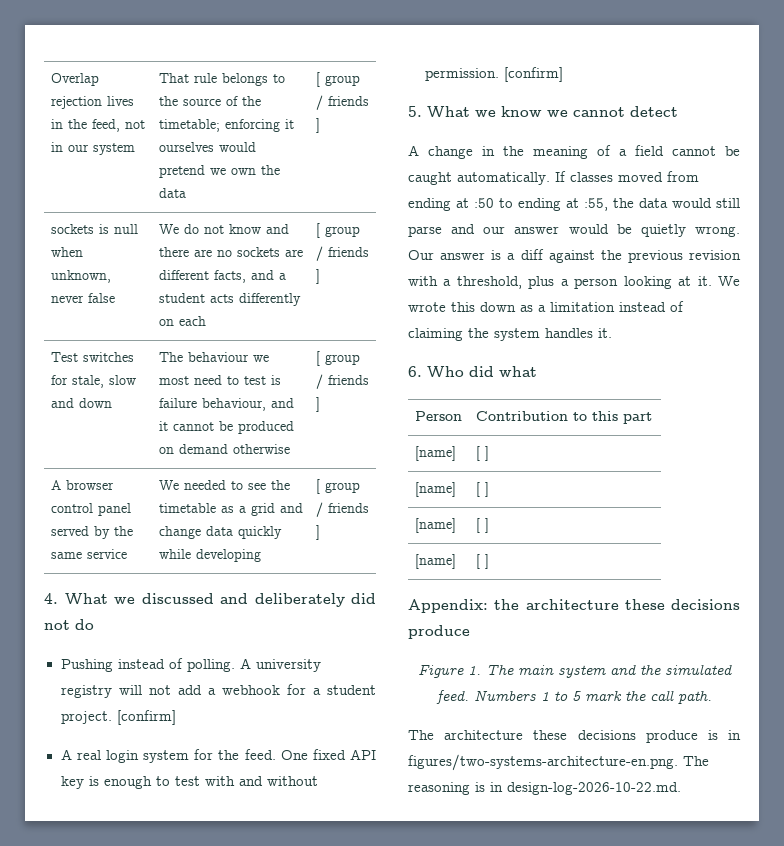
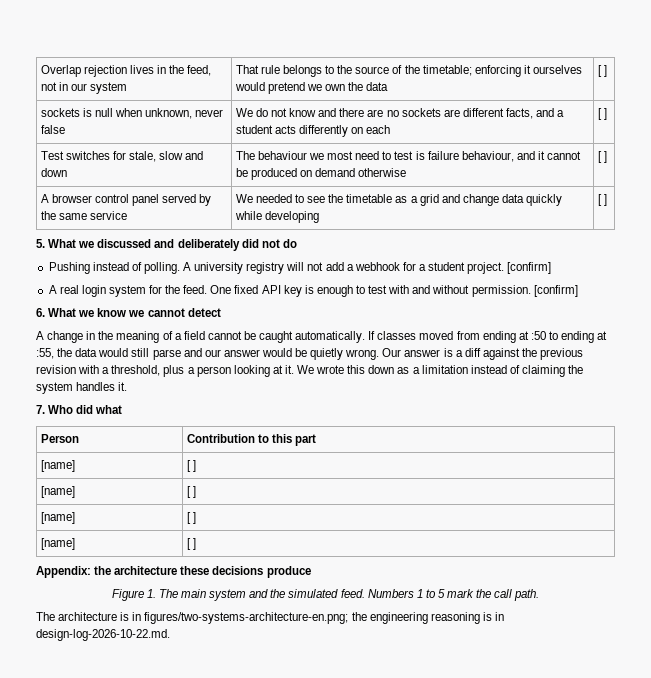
- Overlap rejection lives in the feed, not in our system | That rule belongs to the source of the timetable; enforcing it ourselves would pretend we own the data | [ group / friends ]
+ Overlap rejection lives in the feed, not in our system | That rule belongs to the source of the timetable; enforcing it ourselves would pretend we own the data | [ ]
- sockets is null when unknown, never false | We do not know and there are no sockets are different facts, and a student acts differently on each | [ group / friends ]
+ sockets is null when unknown, never false | We do not know and there are no sockets are different facts, and a student acts differently on each | [ ]
- Test switches for stale, slow and down | The behaviour we most need to test is failure behaviour, and it cannot be produced on demand otherwise | [ group / friends ]
+ Test switches for stale, slow and down | The behaviour we most need to test is failure behaviour, and it cannot be produced on demand otherwise | [ ]
- A browser control panel served by the same service | We needed to see the timetable as a grid and change data quickly while developing | [ group / friends ]
- 4. What we discussed and deliberately did not do
+ A browser control panel served by the same service | We needed to see the timetable as a grid and change data quickly while developing | [ ]
+ 5. What we discussed and deliberately did not do
- 5. What we know we cannot detect
+ 6. What we know we cannot detect
- 6. Who did what
+ 7. Who did what
- The architecture these decisions produce is in figures/two-systems-architecture-en.png. The reasoning is in design-log-2026-10-22.md.
+ The architecture is in figures/two-systems-architecture-en.png; the engineering reasoning is in design-log-2026-10-22.md.

